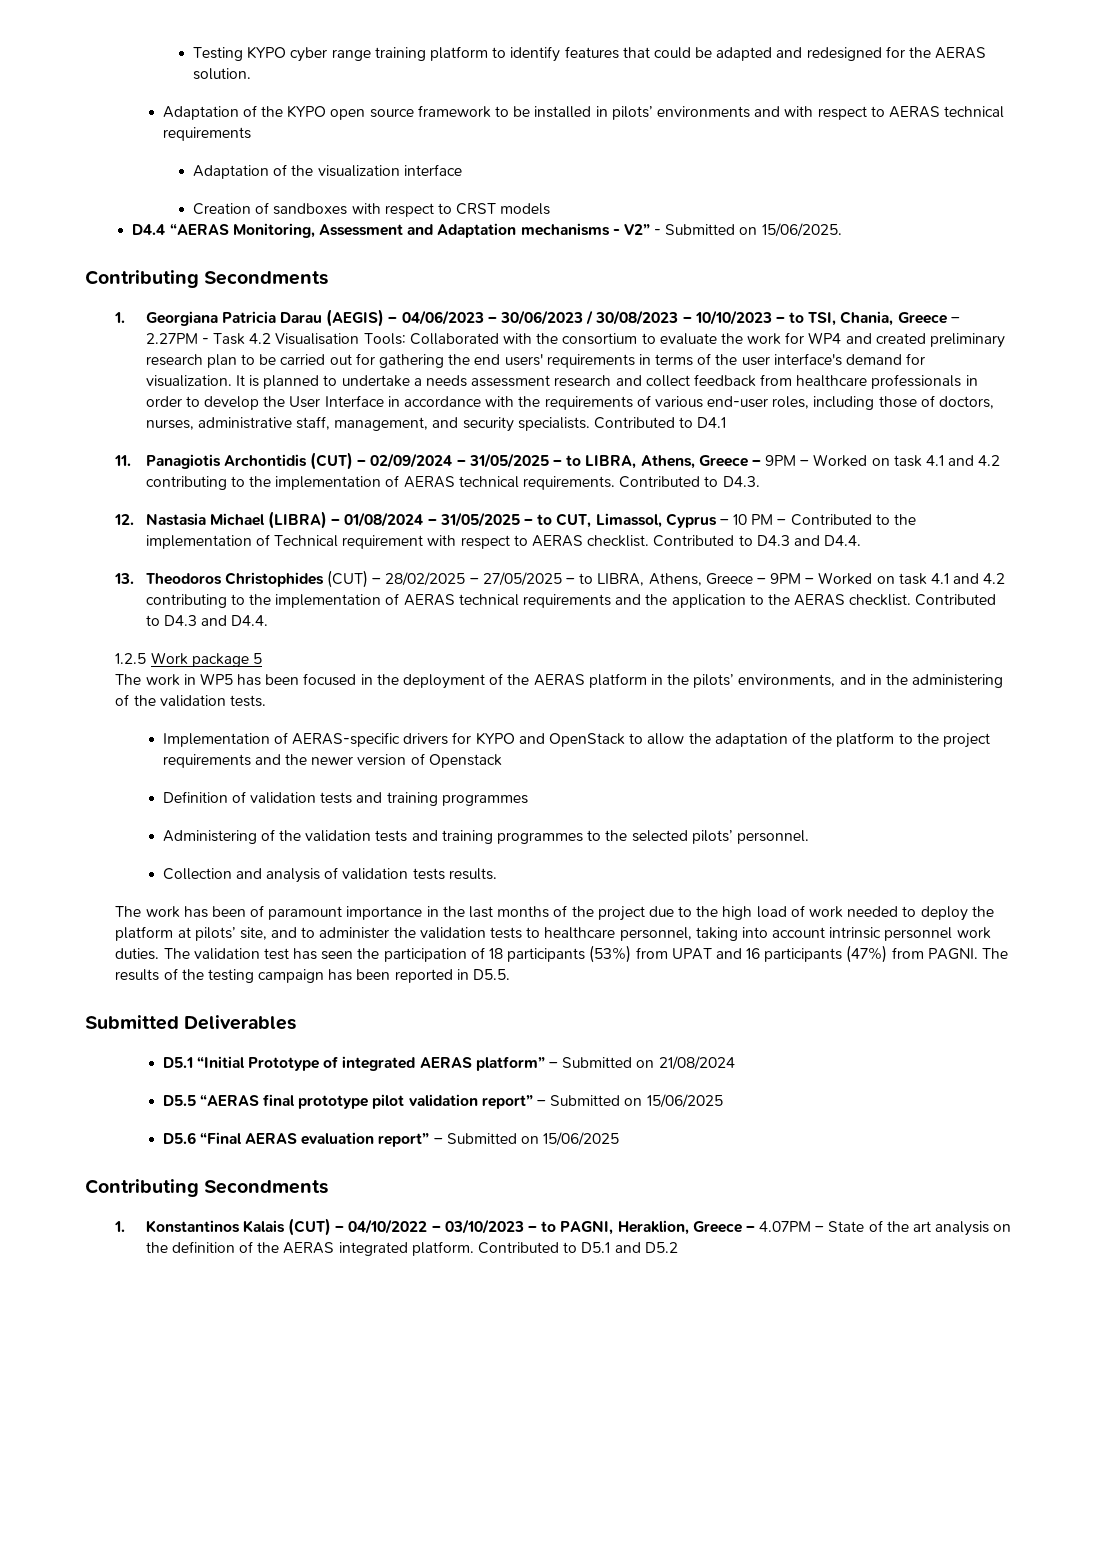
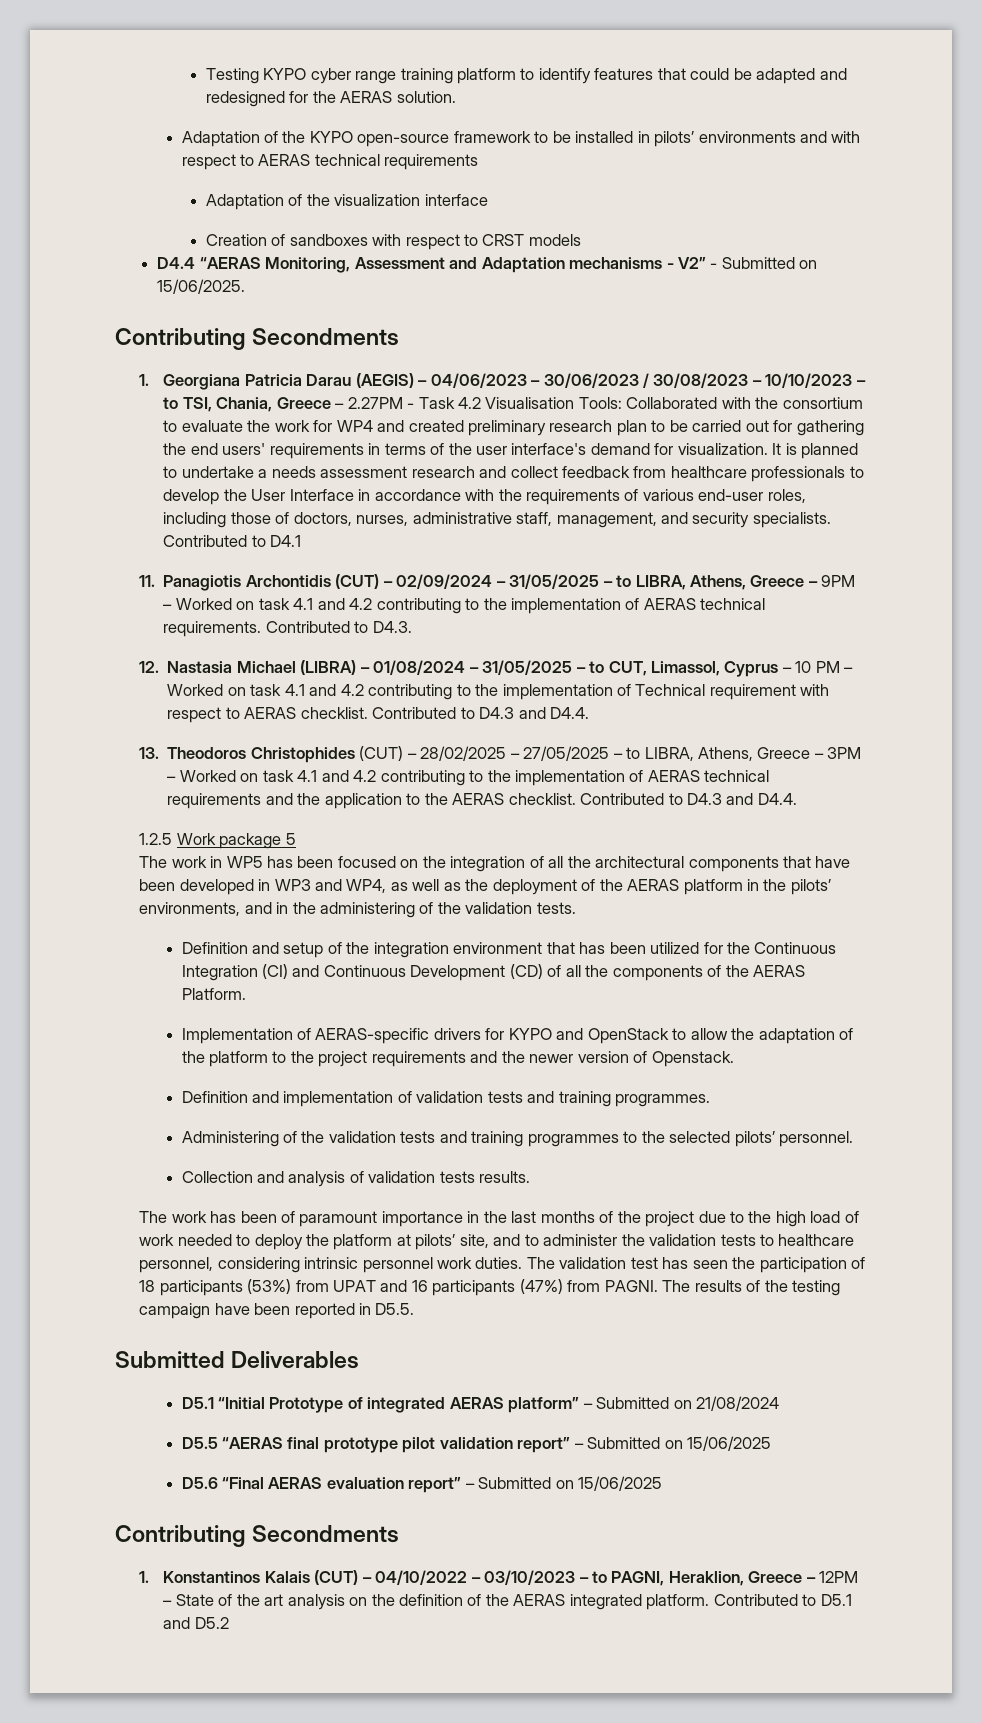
- Adaptation of the KYPO open source framework to be installed in pilots’ environments and with respect to AERAS technical requirements
+ Adaptation of the KYPO open-source framework to be installed in pilots’ environments and with respect to AERAS technical requirements
- It is planned to undertake a needs assessment research and collect feedback from healthcare professionals in order to develop the User Interface in accordance with the requirements of various end-user roles, including those of doctors, nurses, administrative staff, management, and security specialists.
+ It is planned to undertake a needs assessment research and collect feedback from healthcare professionals to develop the User Interface in accordance with the requirements of various end-user roles, including those of doctors, nurses, administrative staff, management, and security specialists.
- 12. Nastasia Michael (LIBRA) – 01/08/2024 – 31/05/2025 – to CUT, Limassol, Cyprus – 10 PM – Contributed to the implementation of Technical requirement with respect to AERAS checklist.
+ 12. Nastasia Michael (LIBRA) – 01/08/2024 – 31/05/2025 – to CUT, Limassol, Cyprus – 10 PM – Worked on task 4.1 and 4.2 contributing to the implementation of Technical requirement with respect to AERAS checklist.
- 13. Theodoros Christophides (CUT) – 28/02/2025 – 27/05/2025 – to LIBRA, Athens, Greece – 9PM – Worked on task 4.1 and 4.2 contributing to the implementation of AERAS technical requirements and the application to the AERAS checklist.
+ 13. Theodoros Christophides (CUT) – 28/02/2025 – 27/05/2025 – to LIBRA, Athens, Greece – 3PM – Worked on task 4.1 and 4.2 contributing to the implementation of AERAS technical requirements and the application to the AERAS checklist.
- The work in WP5 has been focused in the deployment of the AERAS platform in the pilots’ environments, and in the administering of the validation tests.
+ The work in WP5 has been focused on the integration of all the architectural components that have been developed in WP3 and WP4, as well as the deployment of the AERAS platform in the pilots’ environments, and in the administering of the validation tests.
+ Definition and setup of the integration environment that has been utilized for the Continuous Integration (CI) and Continuous Development (CD) of all the components of the AERAS Platform.
- Implementation of AERAS-specific drivers for KYPO and OpenStack to allow the adaptation of the platform to the project requirements and the newer version of Openstack
- Definition of validation tests and training programmes
+ Implementation of AERAS-specific drivers for KYPO and OpenStack to allow the adaptation of the platform to the project requirements and the newer version of Openstack.
+ Definition and implementation of validation tests and training programmes.
- The work has been of paramount importance in the last months of the project due to the high load of work needed to deploy the platform at pilots’ site, and to administer the validation tests to healthcare personnel, taking into account intrinsic personnel work duties.
+ The work has been of paramount importance in the last months of the project due to the high load of work needed to deploy the platform at pilots’ site, and to administer the validation tests to healthcare personnel, considering intrinsic personnel work duties.
- The results of the testing campaign has been reported in D5.5.
+ The results of the testing campaign have been reported in D5.5.
- 1. Konstantinos Kalais (CUT) – 04/10/2022 – 03/10/2023 – to PAGNI, Heraklion, Greece – 4.07PM – State of the art analysis on the definition of the AERAS integrated platform.
+ 1. Konstantinos Kalais (CUT) – 04/10/2022 – 03/10/2023 – to PAGNI, Heraklion, Greece – 12PM – State of the art analysis on the definition of the AERAS integrated platform.

